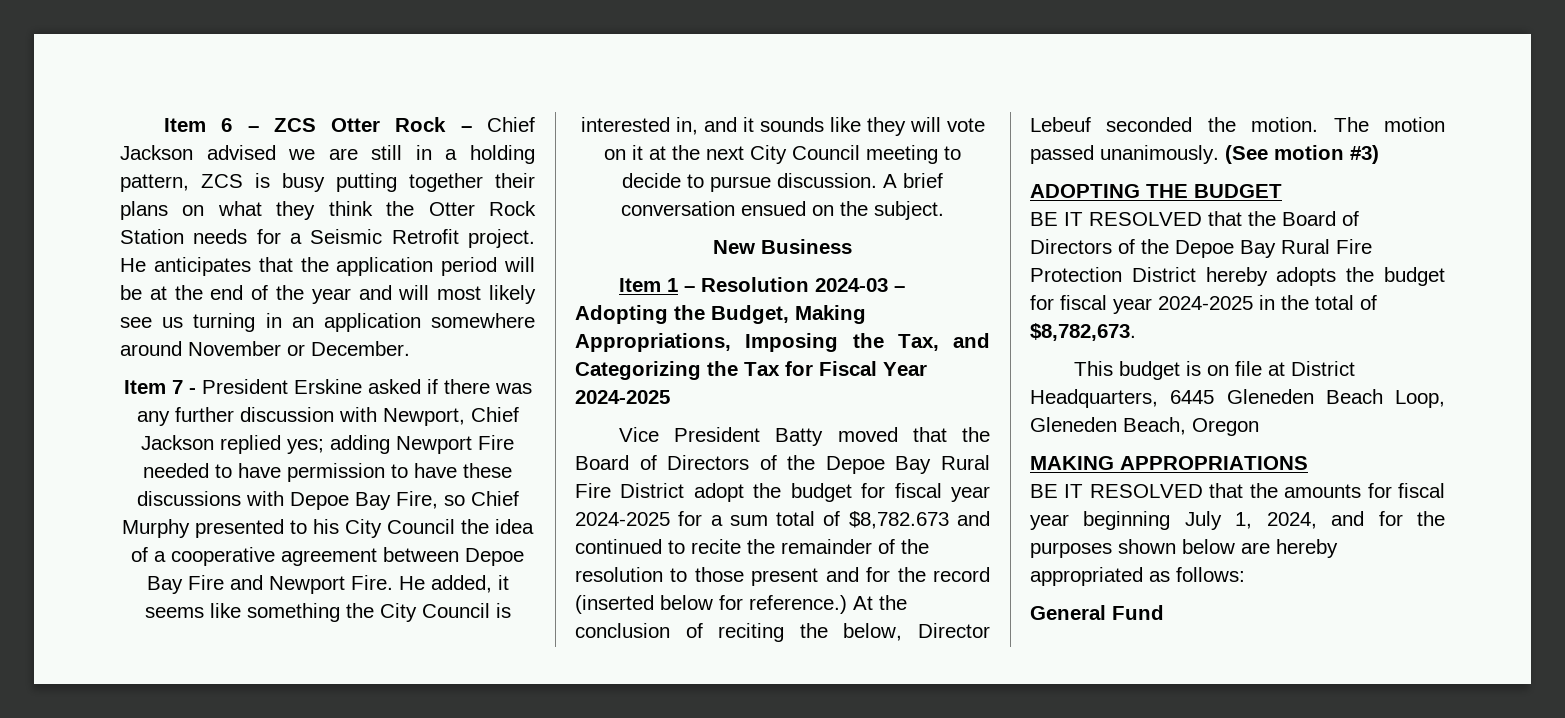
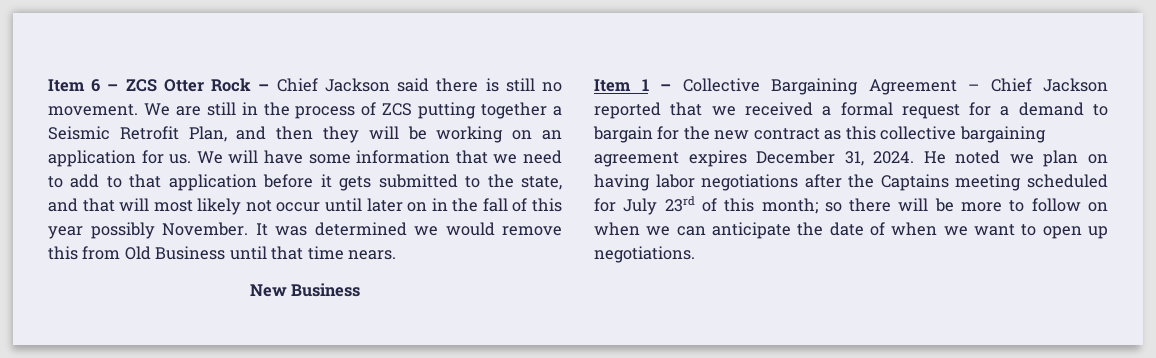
- Item 6 – ZCS Otter Rock – Chief Jackson advised we are still in a holding pattern, ZCS is busy putting together their plans on what they think the Otter Rock Station needs for a Seismic Retrofit project. He anticipates that the application period will be at the end of the year and will most likely see us turning in an application somewhere around November or December.
- Item 7 - President Erskine asked if there was any further discussion with Newport, Chief Jackson replied yes; adding Newport Fire needed to have permission to have these discussions with Depoe Bay Fire, so Chief Murphy presented to his City Council the idea of a cooperative agreement between Depoe Bay Fire and Newport Fire. He added, it seems like something the City Council is interested in, and it sounds like they will vote on it at the next City Council meeting to decide to pursue discussion. A brief conversation ensued on the subject.
+ Item 6 – ZCS Otter Rock – Chief Jackson said there is still no movement. We are still in the process of ZCS putting together a Seismic Retrofit Plan, and then they will be working on an application for us. We will have some information that we need to add to that application before it gets submitted to the state, and that will most likely not occur until later on in the fall of this year possibly November. It was determined we would remove this from Old Business until that time nears.
- Item 1 – Resolution 2024-03 – Adopting the Budget, Making Appropriations, Imposing the Tax, and Categorizing the Tax for Fiscal Year 2024-2025
- Vice President Batty moved that the Board of Directors of the Depoe Bay Rural Fire District adopt the budget for fiscal year 2024-2025 for a sum total of $8,782.673 and continued to recite the remainder of the resolution to those present and for the record (inserted below for reference.) At the conclusion of reciting the below, Director Lebeuf seconded the motion. The motion passed unanimously. (See motion #3)
- ADOPTING THE BUDGET
- BE IT RESOLVED that the Board of Directors of the Depoe Bay Rural Fire Protection District hereby adopts the budget for fiscal year 2024-2025 in the total of $8,782,673.
- This budget is on file at District Headquarters, 6445 Gleneden Beach Loop, Gleneden Beach, Oregon
- MAKING APPROPRIATIONS
- BE IT RESOLVED that the amounts for fiscal year beginning July 1, 2024, and for the purposes shown below are hereby appropriated as follows:
- General Fund
+ Item 1 – Collective Bargaining Agreement – Chief Jackson reported that we received a formal request for a demand to bargain for the new contract as this collective bargaining agreement expires December 31, 2024. He noted we plan on having labor negotiations after the Captains meeting scheduled for July 23rd of this month; so there will be more to follow on when we can anticipate the date of when we want to open up negotiations.

